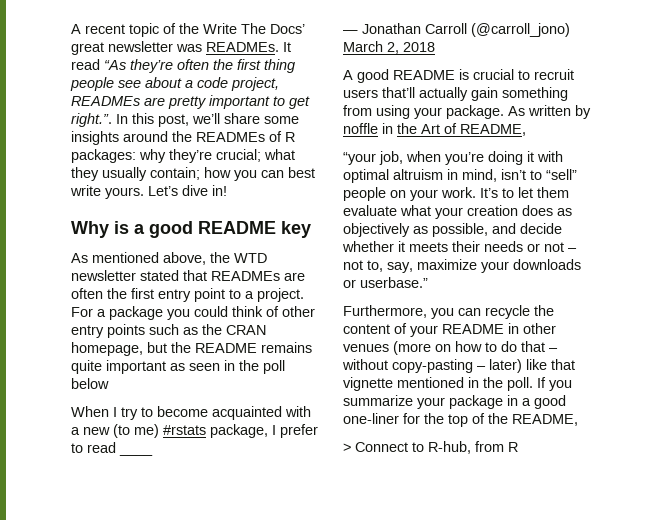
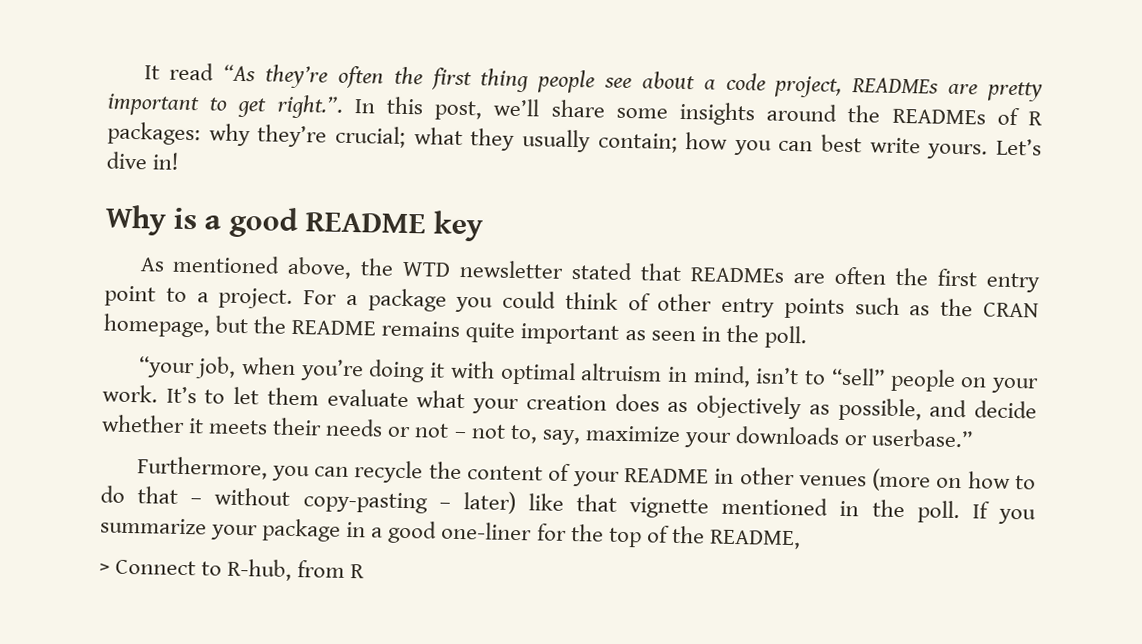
- A recent topic of the Write The Docs’ great newsletter was READMEs.
- For a package you could think of other entry points such as the CRAN homepage, but the README remains quite important as seen in the poll below
- When I try to become acquainted with a new (to me) #rstats package, I prefer to read ____
- — Jonathan Carroll (@carroll_jono) March 2, 2018
- A good README is crucial to recruit users that’ll actually gain something from using your package. As written by noffle in the Art of README,
+ For a package you could think of other entry points such as the CRAN homepage, but the README remains quite important as seen in the poll.

